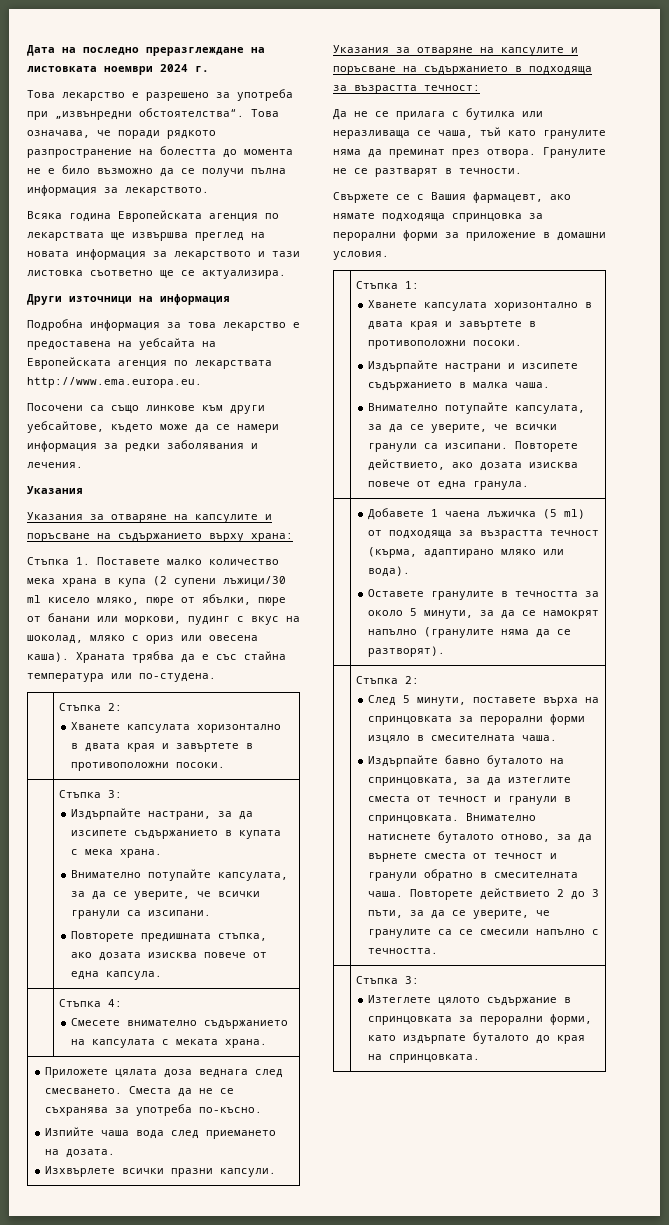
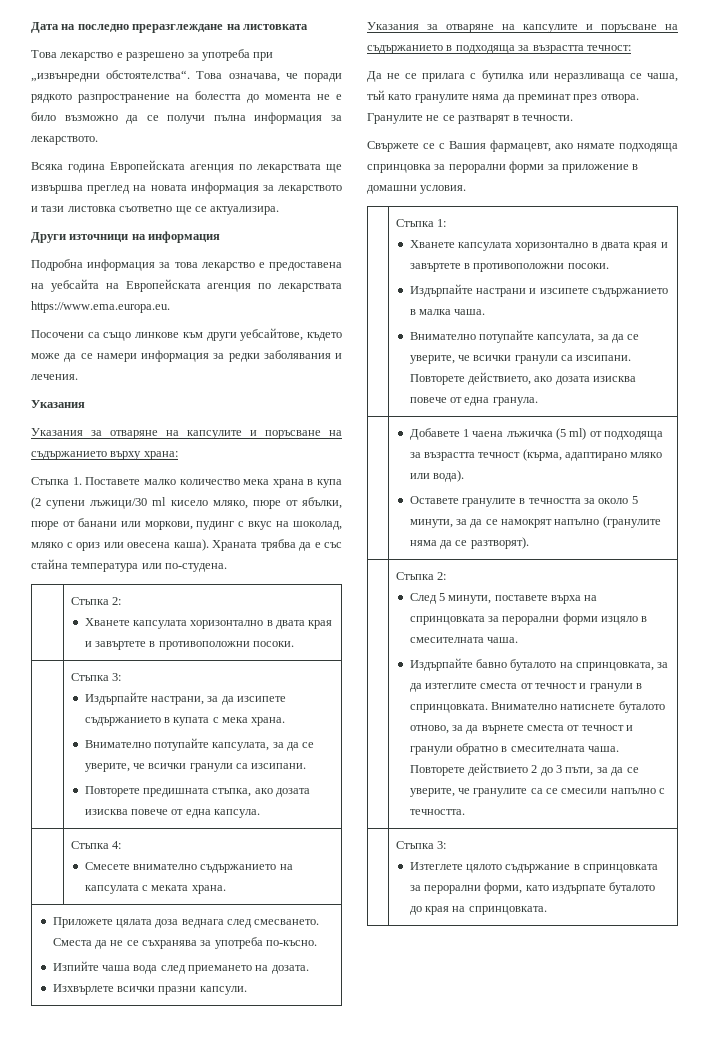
- Дата на последно преразглеждане на листовката ноември 2024 г.
+ Дата на последно преразглеждане на листовката
- Подробна информация за това лекарство е предоставена на уебсайта на Европейската агенция по лекарствата http://www.ema.europa.eu.
+ Подробна информация за това лекарство е предоставена на уебсайта на Европейската агенция по лекарствата https://www.ema.europa.eu.

